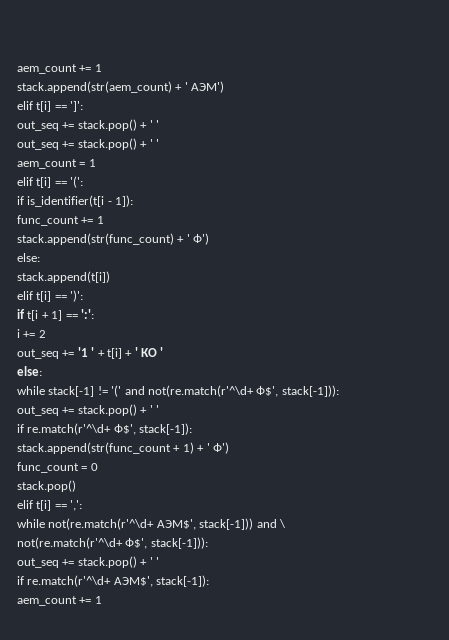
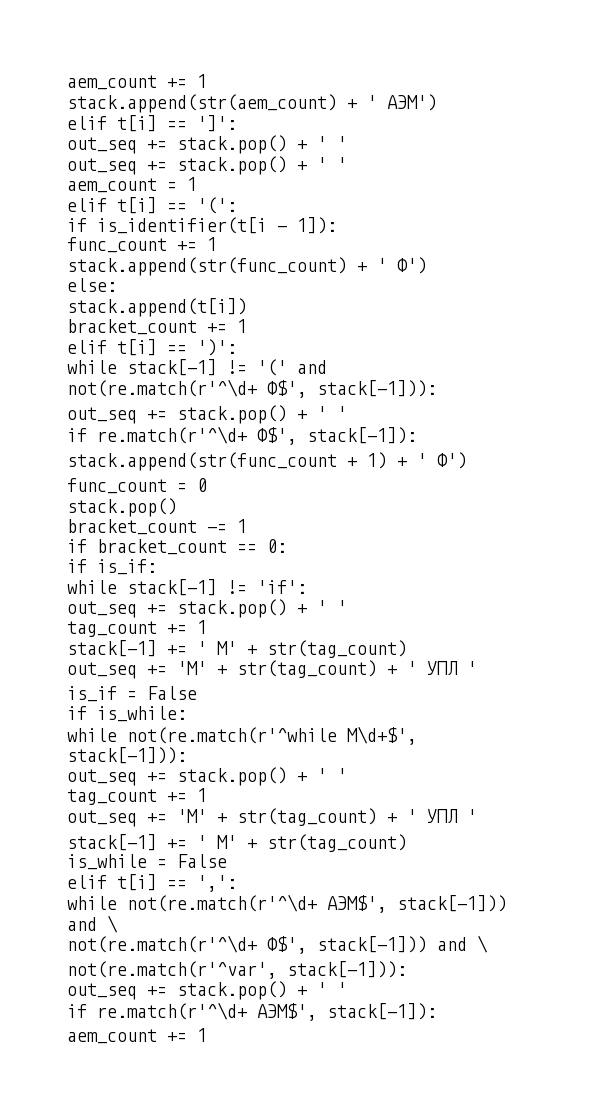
+ bracket_count += 1
- if t[i + 1] == ':':
- i += 2
- out_seq += '1 ' + t[i] + ' КО '
- else:
+ bracket_count -= 1
+ if bracket_count == 0:
+ if is_if:
+ while stack[-1] != 'if':
+ out_seq += stack.pop() + ' '
+ tag_count += 1
+ stack[-1] += ' М' + str(tag_count)
+ out_seq += 'М' + str(tag_count) + ' УПЛ '
+ is_if = False
+ if is_while:
+ while not(re.match(r'^while М\d+$', stack[-1])):
+ out_seq += stack.pop() + ' '
+ tag_count += 1
+ out_seq += 'М' + str(tag_count) + ' УПЛ '
+ stack[-1] += ' М' + str(tag_count)
+ is_while = False
  while not(re.match(r'^\d+ АЭМ$', stack[-1])) and \
- not(re.match(r'^\d+ Ф$', stack[-1])):
+ not(re.match(r'^\d+ Ф$', stack[-1])) and \
+ not(re.match(r'^var', stack[-1])):

